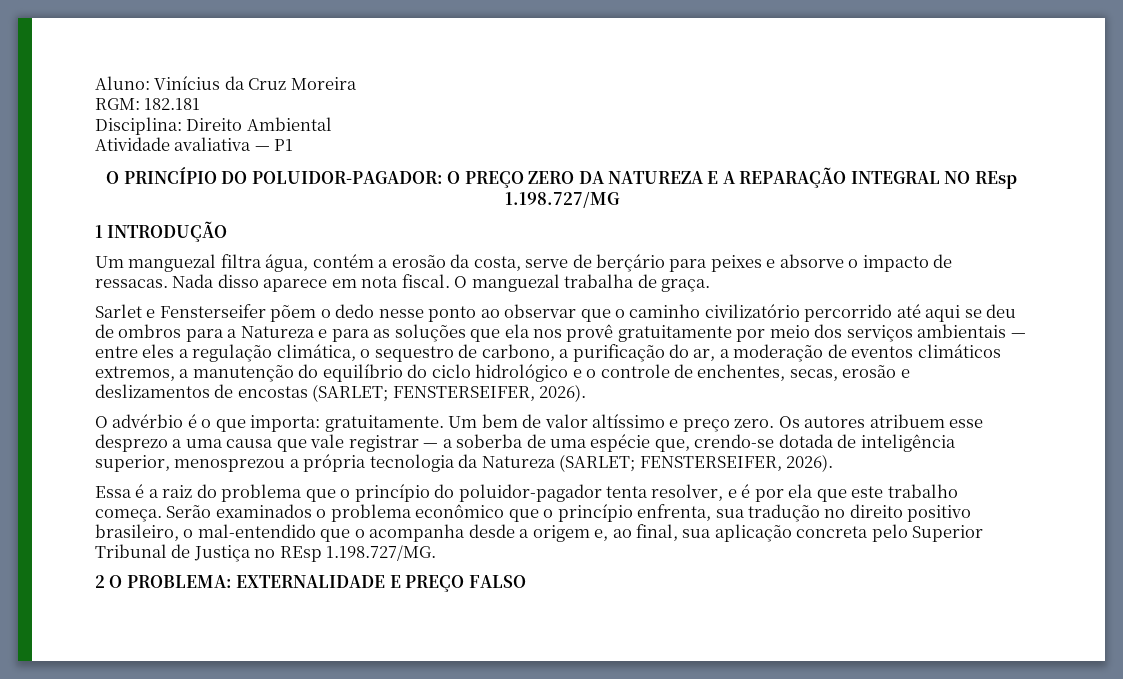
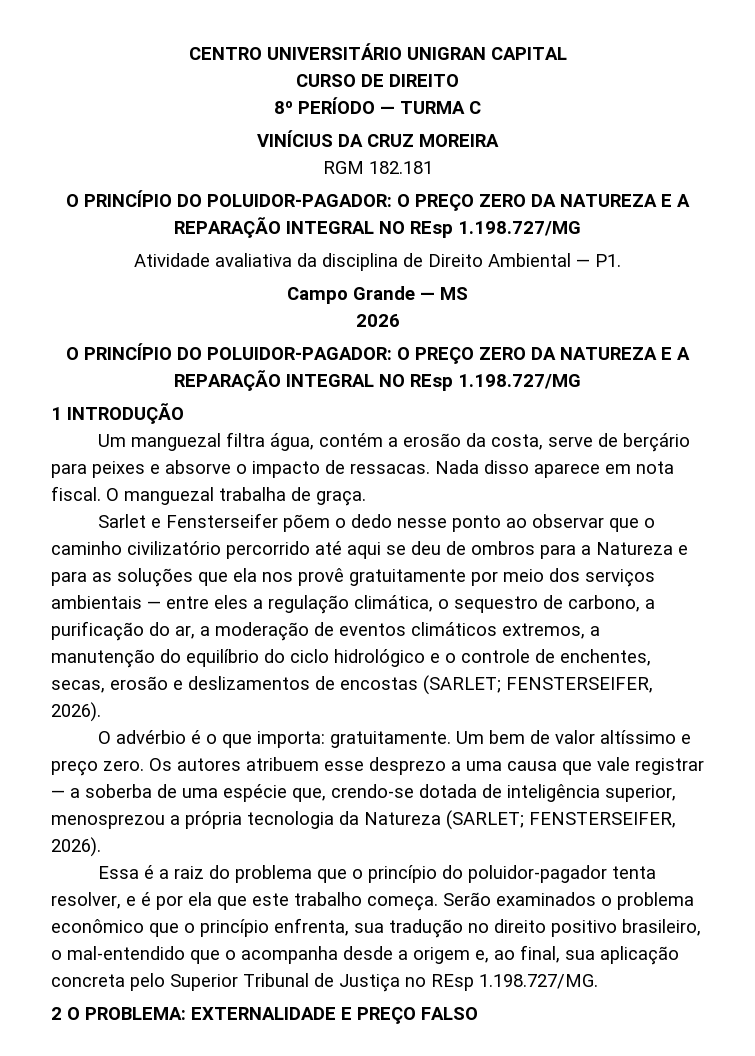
- Aluno: Vinícius da Cruz Moreira
- RGM: 182.181
- Disciplina: Direito Ambiental
- Atividade avaliativa — P1
+ CENTRO UNIVERSITÁRIO UNIGRAN CAPITAL
+ CURSO DE DIREITO
+ 8º PERÍODO — TURMA C
+ VINÍCIUS DA CRUZ MOREIRA
+ RGM 182.181
+ O PRINCÍPIO DO POLUIDOR-PAGADOR: O PREÇO ZERO DA NATUREZA E A REPARAÇÃO INTEGRAL NO REsp 1.198.727/MG
+ Atividade avaliativa da disciplina de Direito Ambiental — P1.
+ Campo Grande — MS
+ 2026

